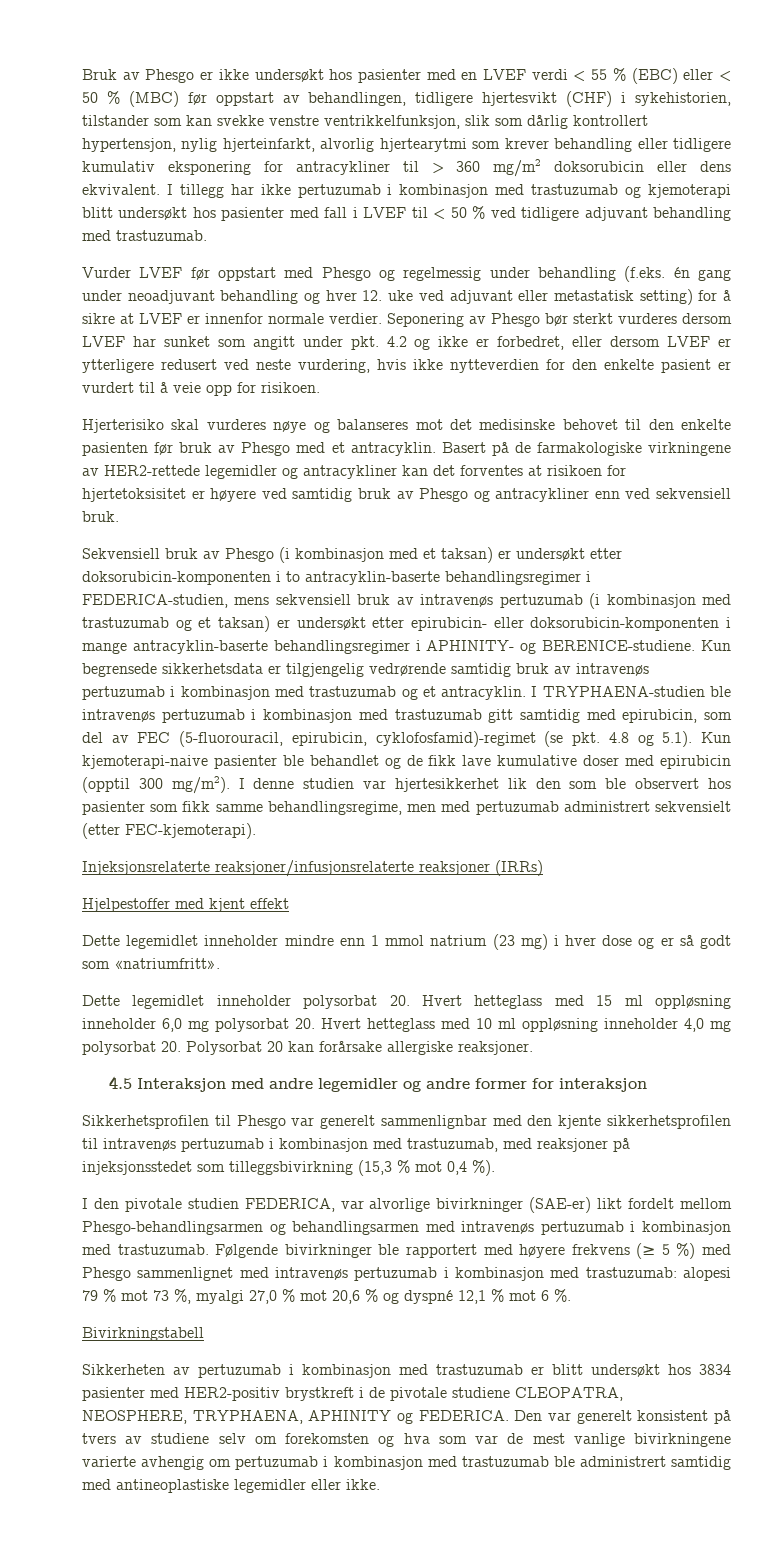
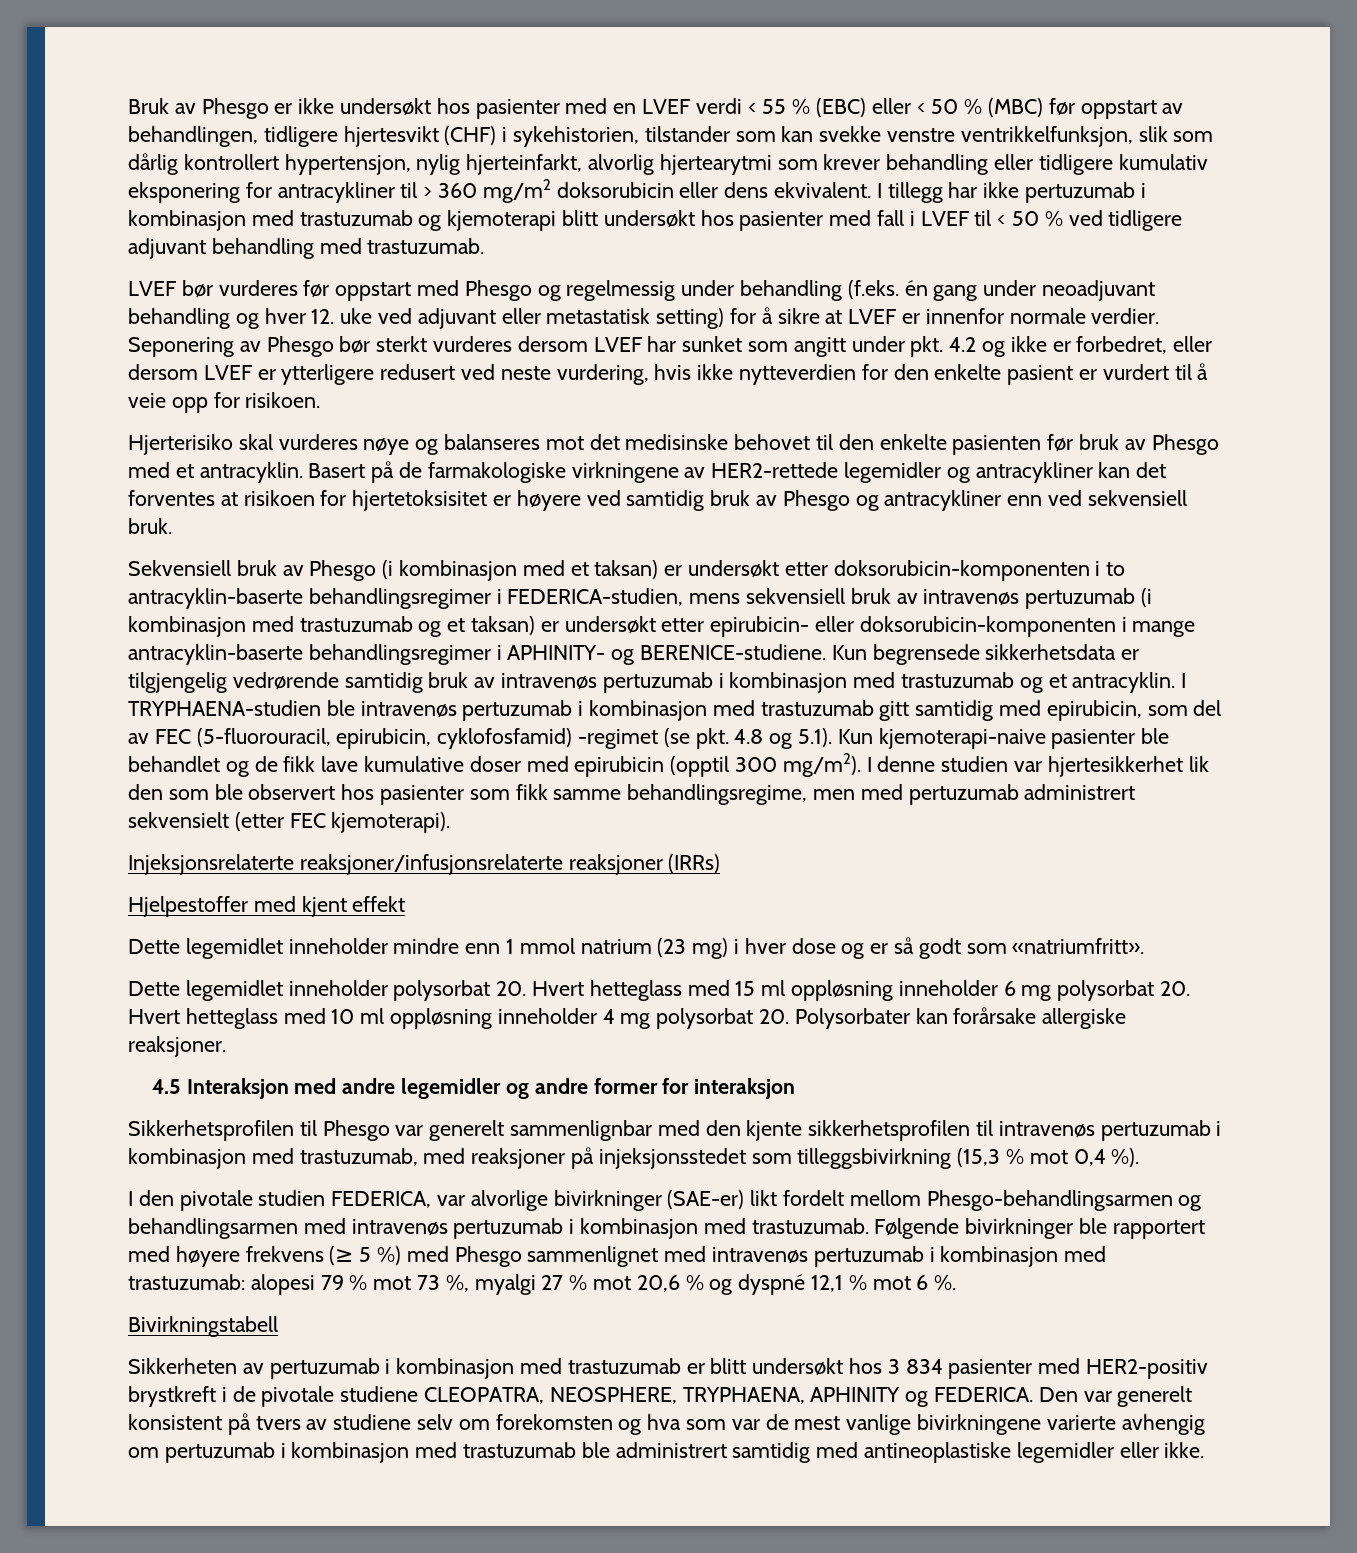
- Vurder LVEF før oppstart med Phesgo og regelmessig under behandling (f.eks. én gang under neoadjuvant behandling og hver 12. uke ved adjuvant eller metastatisk setting) for å sikre at LVEF er innenfor normale verdier.
+ LVEF bør vurderes før oppstart med Phesgo og regelmessig under behandling (f.eks. én gang under neoadjuvant behandling og hver 12. uke ved adjuvant eller metastatisk setting) for å sikre at LVEF er innenfor normale verdier.
- I TRYPHAENA-studien ble intravenøs pertuzumab i kombinasjon med trastuzumab gitt samtidig med epirubicin, som del av FEC (5-fluorouracil, epirubicin, cyklofosfamid)-regimet (se pkt. 4.8 og 5.1). Kun kjemoterapi-naive pasienter ble behandlet og de fikk lave kumulative doser med epirubicin (opptil 300 mg/m2).
+ I TRYPHAENA-studien ble intravenøs pertuzumab i kombinasjon med trastuzumab gitt samtidig med epirubicin, som del av FEC (5-fluorouracil, epirubicin, cyklofosfamid) -regimet (se pkt. 4.8 og 5.1). Kun kjemoterapi-naive pasienter ble behandlet og de fikk lave kumulative doser med epirubicin (opptil 300 mg/m2).
- I denne studien var hjertesikkerhet lik den som ble observert hos pasienter som fikk samme behandlingsregime, men med pertuzumab administrert sekvensielt (etter FEC-kjemoterapi).
+ I denne studien var hjertesikkerhet lik den som ble observert hos pasienter som fikk samme behandlingsregime, men med pertuzumab administrert sekvensielt (etter FEC kjemoterapi).
- Dette legemidlet inneholder polysorbat 20. Hvert hetteglass med 15 ml oppløsning inneholder 6,0 mg polysorbat 20. Hvert hetteglass med 10 ml oppløsning inneholder 4,0 mg polysorbat 20. Polysorbat 20 kan forårsake allergiske reaksjoner.
+ Dette legemidlet inneholder polysorbat 20. Hvert hetteglass med 15 ml oppløsning inneholder 6 mg polysorbat 20. Hvert hetteglass med 10 ml oppløsning inneholder 4 mg polysorbat 20. Polysorbater kan forårsake allergiske reaksjoner.
- Følgende bivirkninger ble rapportert med høyere frekvens (≥ 5 %) med Phesgo sammenlignet med intravenøs pertuzumab i kombinasjon med trastuzumab: alopesi 79 % mot 73 %, myalgi 27,0 % mot 20,6 % og dyspné 12,1 % mot 6 %.
+ Følgende bivirkninger ble rapportert med høyere frekvens (≥ 5 %) med Phesgo sammenlignet med intravenøs pertuzumab i kombinasjon med trastuzumab: alopesi 79 % mot 73 %, myalgi 27 % mot 20,6 % og dyspné 12,1 % mot 6 %.
- Sikkerheten av pertuzumab i kombinasjon med trastuzumab er blitt undersøkt hos 3834 pasienter med HER2-positiv brystkreft i de pivotale studiene CLEOPATRA, NEOSPHERE, TRYPHAENA, APHINITY og FEDERICA.
+ Sikkerheten av pertuzumab i kombinasjon med trastuzumab er blitt undersøkt hos 3 834 pasienter med HER2-positiv brystkreft i de pivotale studiene CLEOPATRA, NEOSPHERE, TRYPHAENA, APHINITY og FEDERICA.

